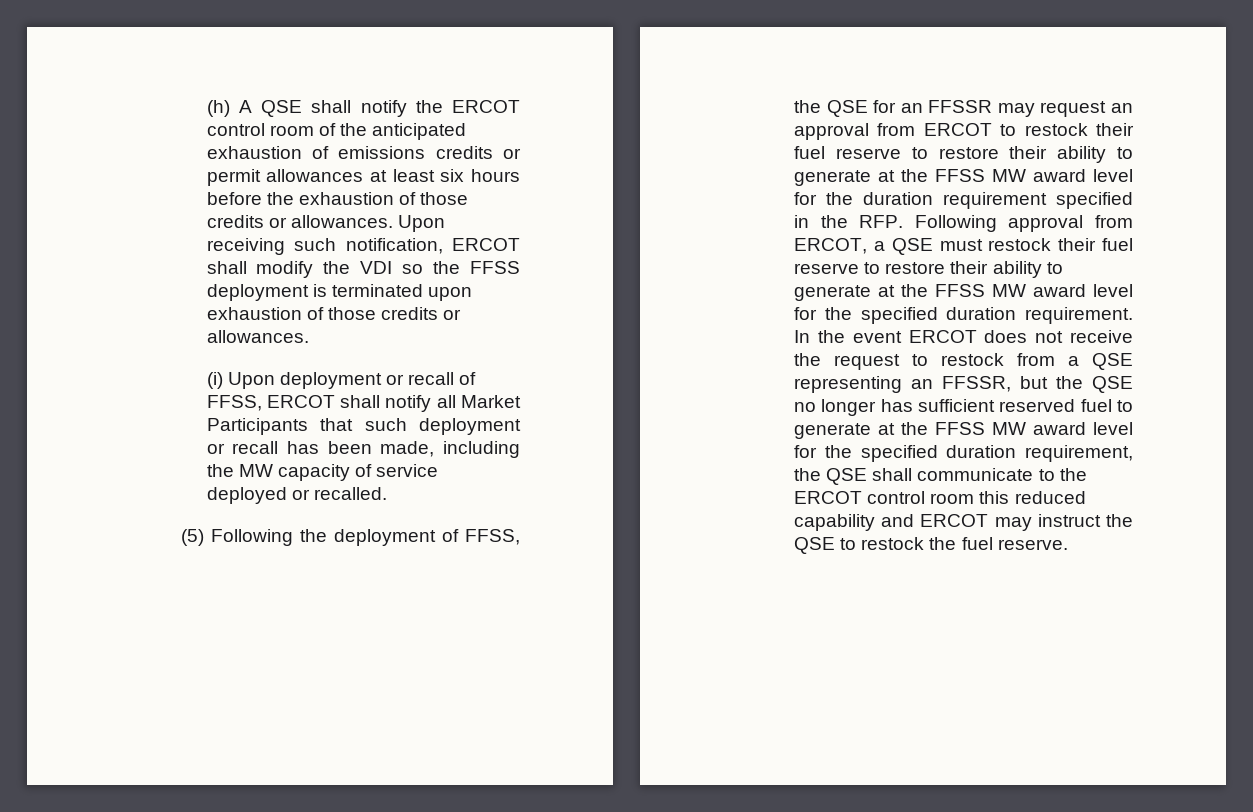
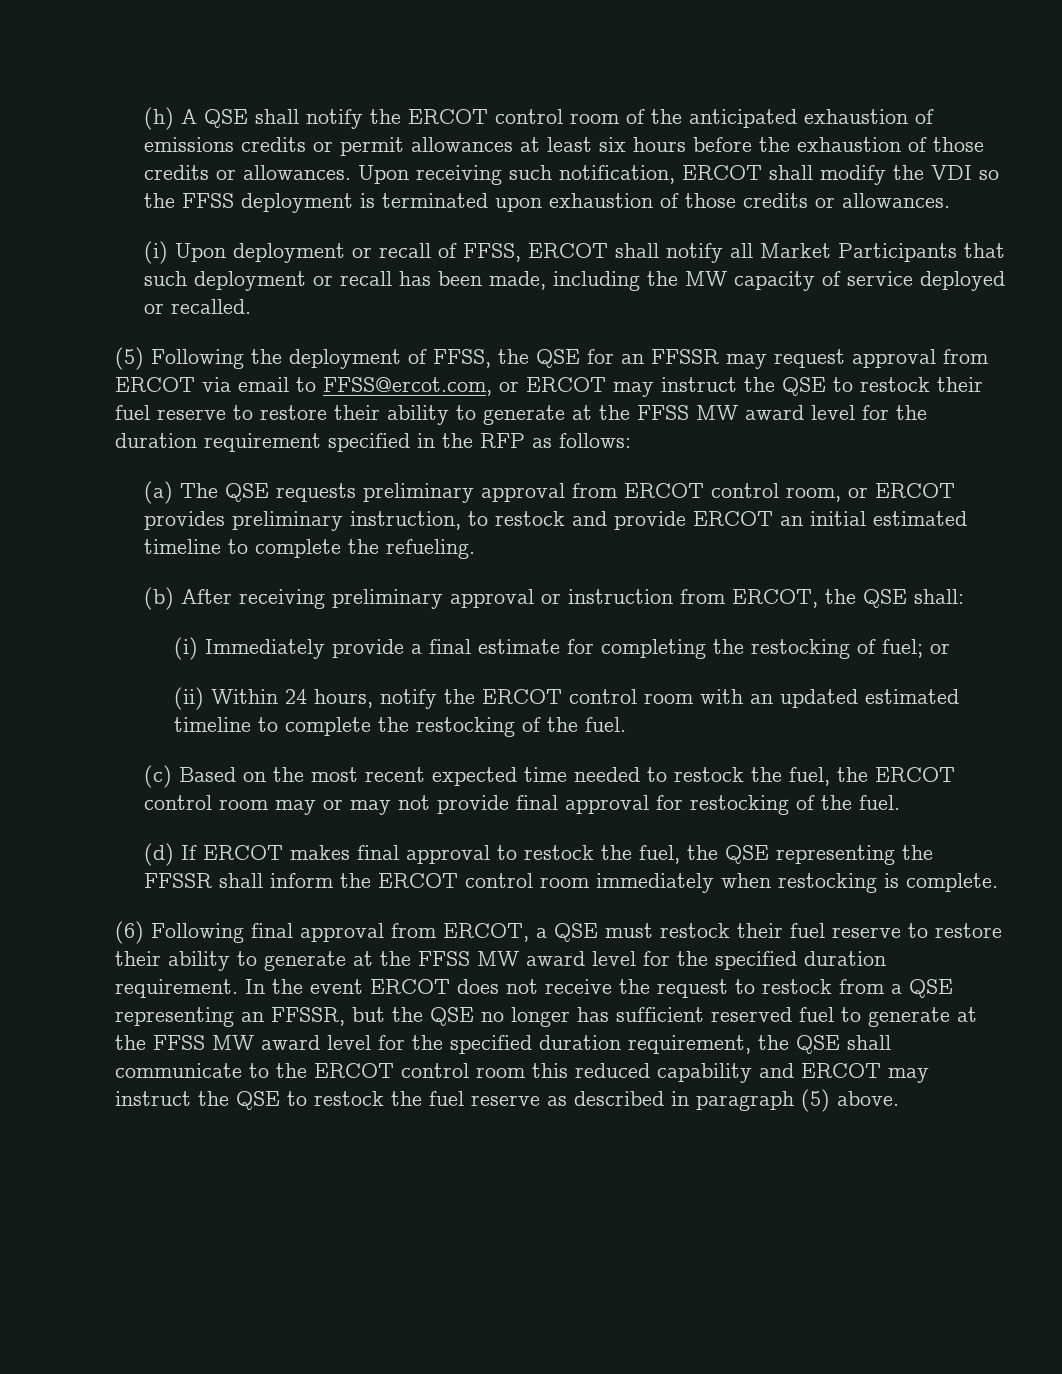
- (5) Following the deployment of FFSS, the QSE for an FFSSR may request an approval from ERCOT to restock their fuel reserve to restore their ability to generate at the FFSS MW award level for the duration requirement specified in the RFP. Following approval from ERCOT, a QSE must restock their fuel reserve to restore their ability to generate at the FFSS MW award level for the specified duration requirement.
+ (5) Following the deployment of FFSS, the QSE for an FFSSR may request approval from ERCOT via email to FFSS@ercot.com, or ERCOT may instruct the QSE to restock their fuel reserve to restore their ability to generate at the FFSS MW award level for the duration requirement specified in the RFP as follows:
+ (a) The QSE requests preliminary approval from ERCOT control room, or ERCOT provides preliminary instruction, to restock and provide ERCOT an initial estimated timeline to complete the refueling.
+ (b) After receiving preliminary approval or instruction from ERCOT, the QSE shall:
+ (i) Immediately provide a final estimate for completing the restocking of fuel; or
+ (ii) Within 24 hours, notify the ERCOT control room with an updated estimated timeline to complete the restocking of the fuel.
+ (c) Based on the most recent expected time needed to restock the fuel, the ERCOT control room may or may not provide final approval for restocking of the fuel.
+ (d) If ERCOT makes final approval to restock the fuel, the QSE representing the FFSSR shall inform the ERCOT control room immediately when restocking is complete.
+ (6) Following final approval from ERCOT, a QSE must restock their fuel reserve to restore their ability to generate at the FFSS MW award level for the specified duration requirement.
- In the event ERCOT does not receive the request to restock from a QSE representing an FFSSR, but the QSE no longer has sufficient reserved fuel to generate at the FFSS MW award level for the specified duration requirement, the QSE shall communicate to the ERCOT control room this reduced capability and ERCOT may instruct the QSE to restock the fuel reserve.
+ In the event ERCOT does not receive the request to restock from a QSE representing an FFSSR, but the QSE no longer has sufficient reserved fuel to generate at the FFSS MW award level for the specified duration requirement, the QSE shall communicate to the ERCOT control room this reduced capability and ERCOT may instruct the QSE to restock the fuel reserve as described in paragraph (5) above.

